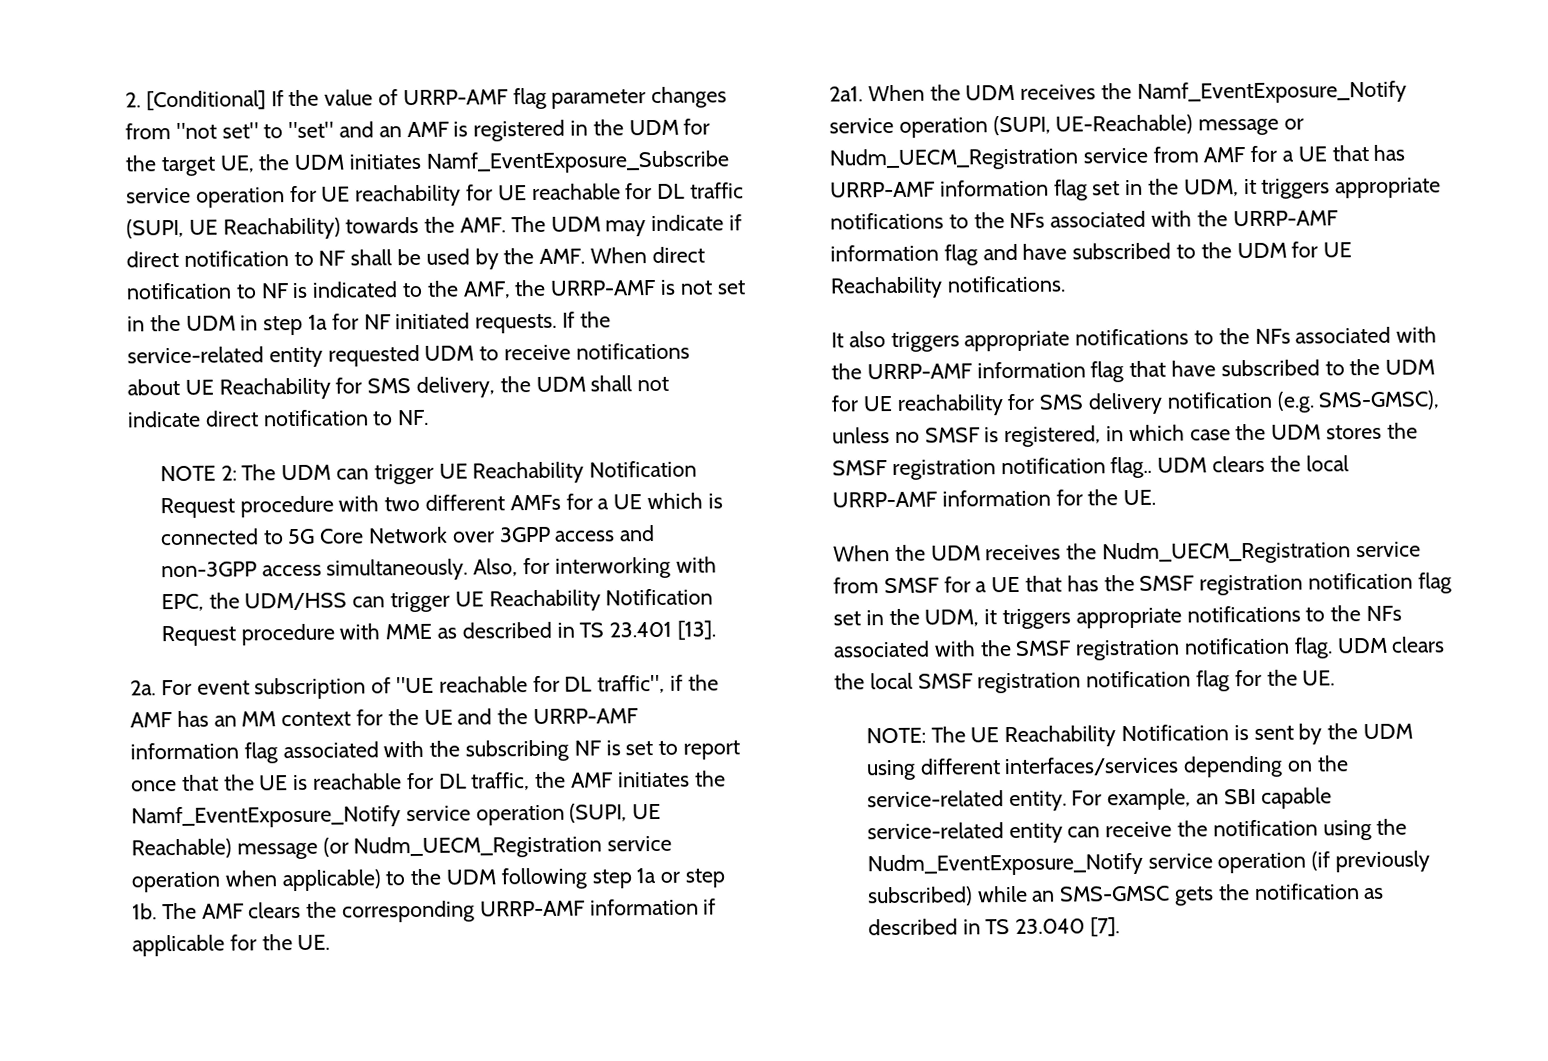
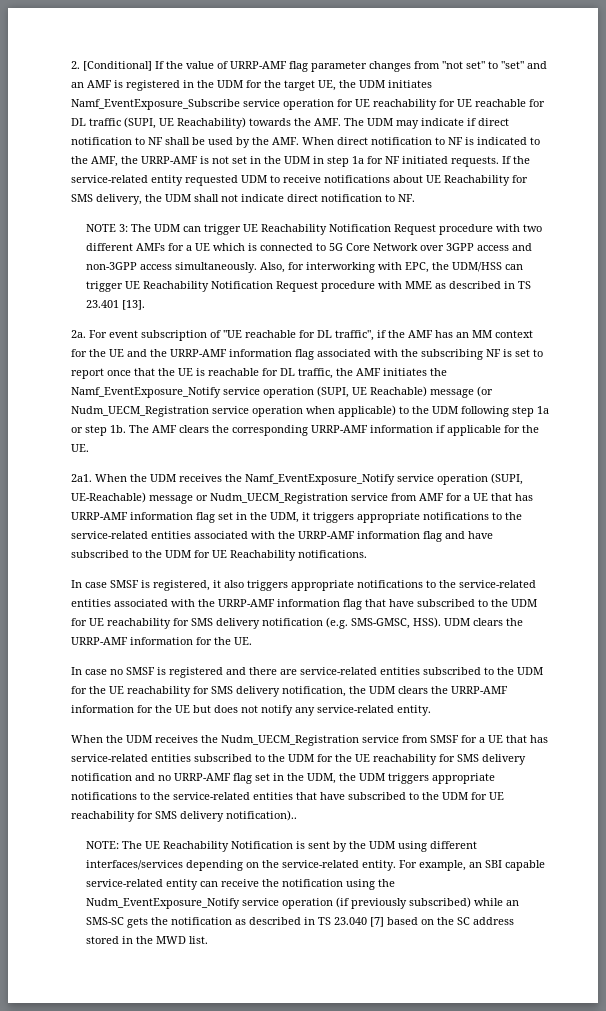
- NOTE 2: The UDM can trigger UE Reachability Notification Request procedure with two different AMFs for a UE which is connected to 5G Core Network over 3GPP access and non-3GPP access simultaneously.
+ NOTE 3: The UDM can trigger UE Reachability Notification Request procedure with two different AMFs for a UE which is connected to 5G Core Network over 3GPP access and non-3GPP access simultaneously.
- When the UDM receives the Namf_EventExposure_Notify service operation (SUPI, UE-Reachable) message or Nudm_UECM_Registration service from AMF for a UE that has URRP-AMF information flag set in the UDM, it triggers appropriate notifications to the NFs associated with the URRP-AMF information flag and have subscribed to the UDM for UE Reachability notifications.
+ When the UDM receives the Namf_EventExposure_Notify service operation (SUPI, UE-Reachable) message or Nudm_UECM_Registration service from AMF for a UE that has URRP-AMF information flag set in the UDM, it triggers appropriate notifications to the service-related entities associated with the URRP-AMF information flag and have subscribed to the UDM for UE Reachability notifications.
- It also triggers appropriate notifications to the NFs associated with the URRP-AMF information flag that have subscribed to the UDM for UE reachability for SMS delivery notification (e.g. SMS-GMSC), unless no SMSF is registered, in which case the UDM stores the SMSF registration notification flag.. UDM clears the local URRP-AMF information for the UE.
+ In case SMSF is registered, it also triggers appropriate notifications to the service-related entities associated with the URRP-AMF information flag that have subscribed to the UDM for UE reachability for SMS delivery notification (e.g. SMS-GMSC, HSS). UDM clears the URRP-AMF information for the UE.
+ In case no SMSF is registered and there are service-related entities subscribed to the UDM for the UE reachability for SMS delivery notification, the UDM clears the URRP-AMF information for the UE but does not notify any service-related entity.
- When the UDM receives the Nudm_UECM_Registration service from SMSF for a UE that has the SMSF registration notification flag set in the UDM, it triggers appropriate notifications to the NFs associated with the SMSF registration notification flag. UDM clears the local SMSF registration notification flag for the UE.
+ When the UDM receives the Nudm_UECM_Registration service from SMSF for a UE that has service-related entities subscribed to the UDM for the UE reachability for SMS delivery notification and no URRP-AMF flag set in the UDM, the UDM triggers appropriate notifications to the service-related entities that have subscribed to the UDM for UE reachability for SMS delivery notification)..
- For example, an SBI capable service-related entity can receive the notification using the Nudm_EventExposure_Notify service operation (if previously subscribed) while an SMS-GMSC gets the notification as described in TS 23.040 [7].
+ For example, an SBI capable service-related entity can receive the notification using the Nudm_EventExposure_Notify service operation (if previously subscribed) while an SMS-SC gets the notification as described in TS 23.040 [7] based on the SC address stored in the MWD list.

